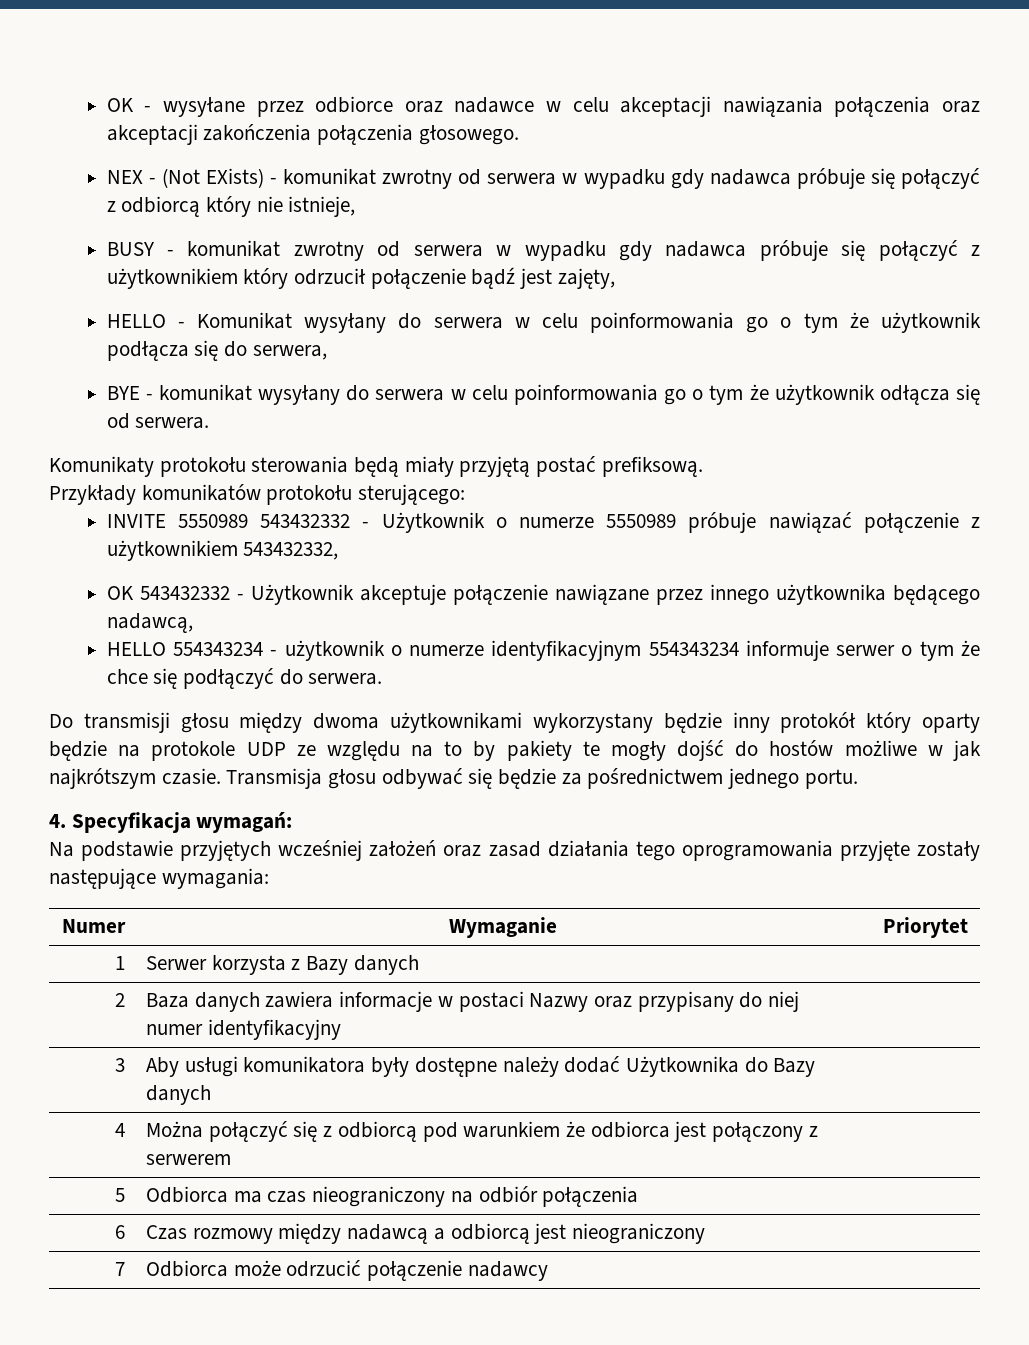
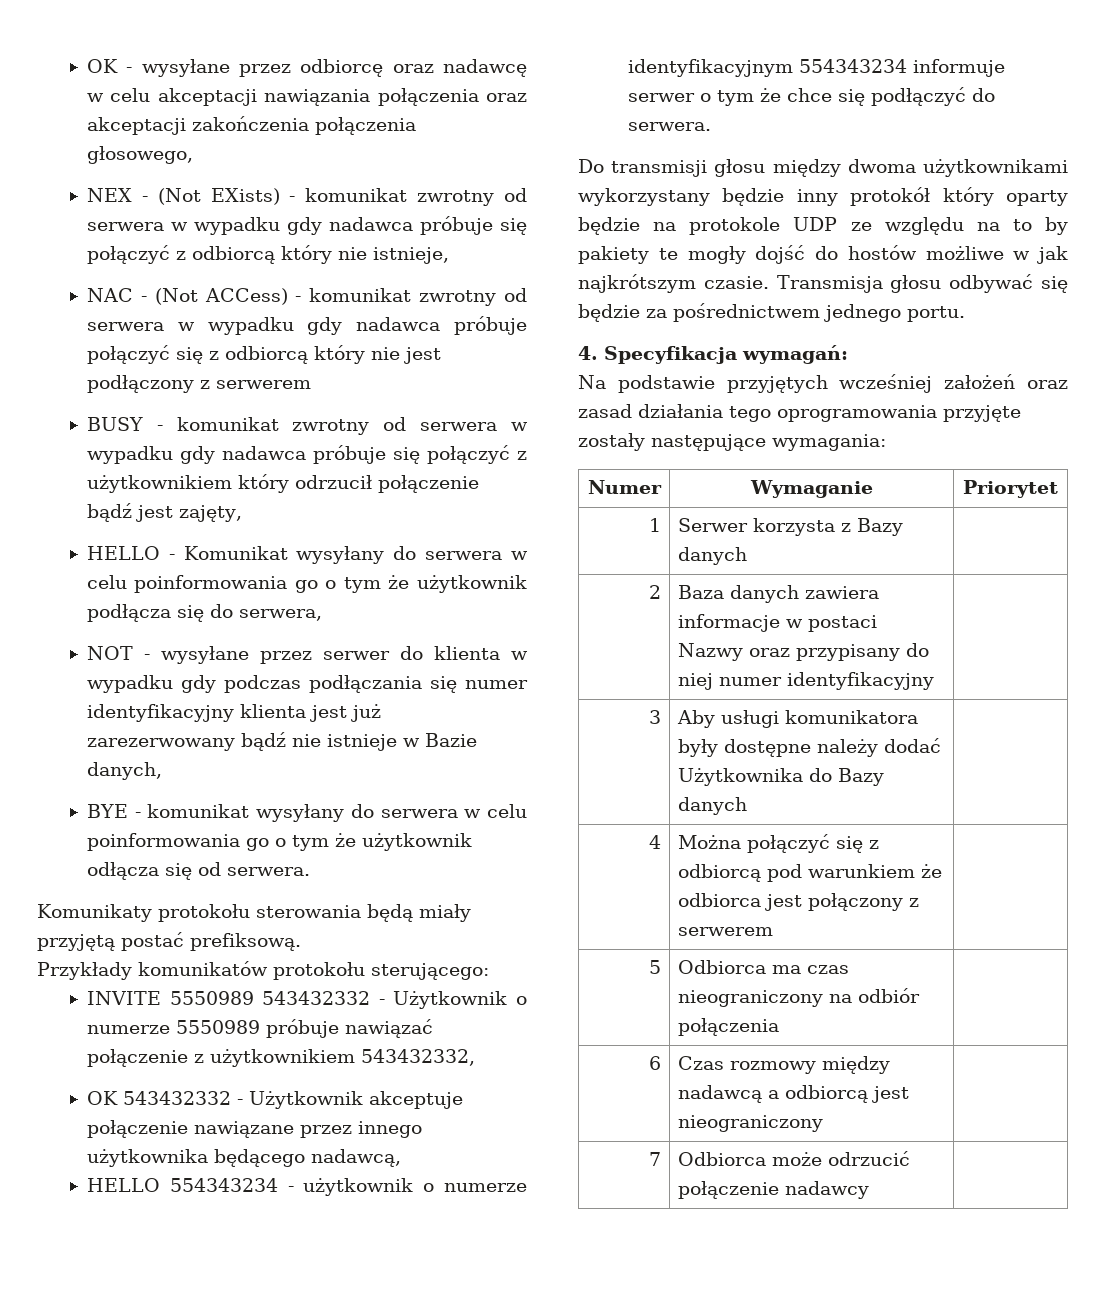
- OK - wysyłane przez odbiorce oraz nadawce w celu akceptacji nawiązania połączenia oraz akceptacji zakończenia połączenia głosowego.
+ OK - wysyłane przez odbiorcę oraz nadawcę w celu akceptacji nawiązania połączenia oraz akceptacji zakończenia połączenia głosowego,
+ NAC - (Not ACCess) - komunikat zwrotny od serwera w wypadku gdy nadawca próbuje połączyć się z odbiorcą który nie jest podłączony z serwerem
+ NOT - wysyłane przez serwer do klienta w wypadku gdy podczas podłączania się numer identyfikacyjny klienta jest już zarezerwowany bądź nie istnieje w Bazie danych,

